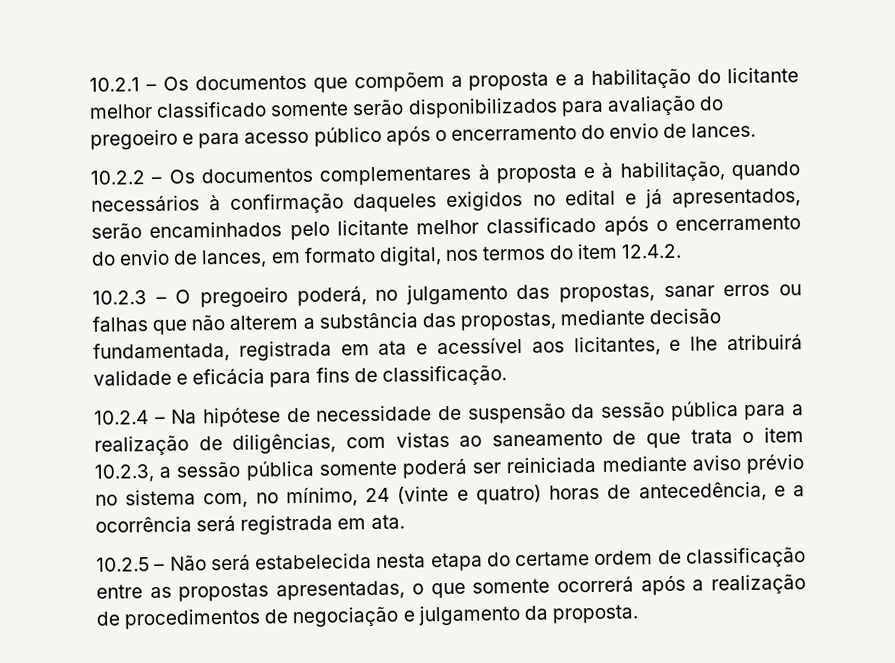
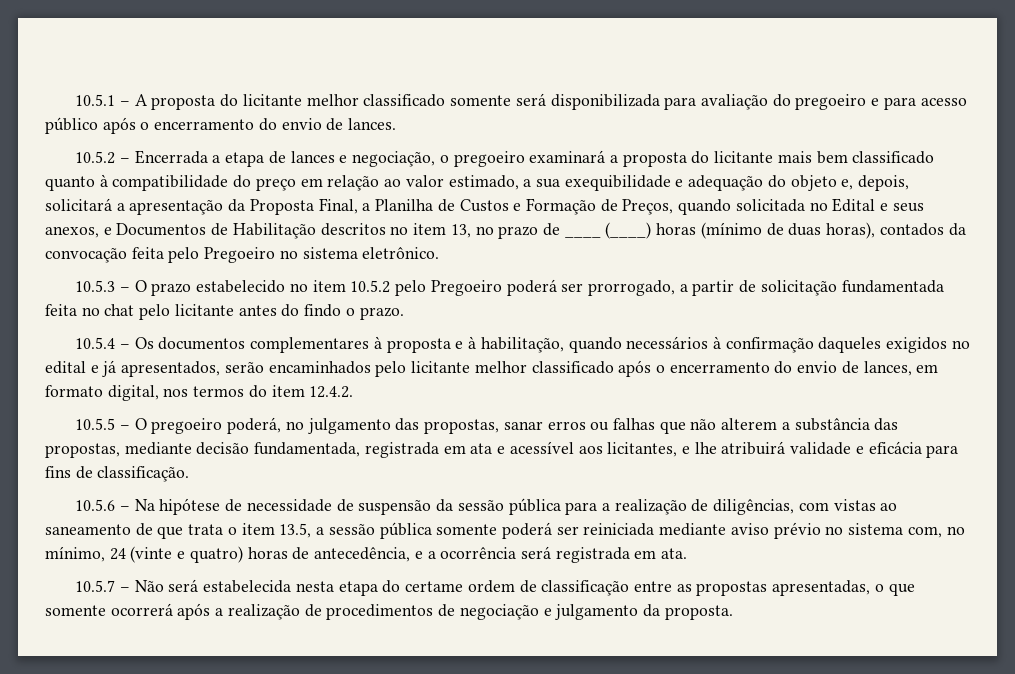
- 10.2.1 – Os documentos que compõem a proposta e a habilitação do licitante melhor classificado somente serão disponibilizados para avaliação do pregoeiro e para acesso público após o encerramento do envio de lances.
+ 10.5.1 – A proposta do licitante melhor classificado somente será disponibilizada para avaliação do pregoeiro e para acesso público após o encerramento do envio de lances.
- 10.2.2 – Os documentos complementares à proposta e à habilitação, quando necessários à confirmação daqueles exigidos no edital e já apresentados, serão encaminhados pelo licitante melhor classificado após o encerramento do envio de lances, em formato digital, nos termos do item 12.4.2.
+ 10.5.2 – Encerrada a etapa de lances e negociação, o pregoeiro examinará a proposta do licitante mais bem classificado quanto à compatibilidade do preço em relação ao valor estimado, a sua exequibilidade e adequação do objeto e, depois, solicitará a apresentação da Proposta Final, a Planilha de Custos e Formação de Preços, quando solicitada no Edital e seus anexos, e Documentos de Habilitação descritos no item 13, no prazo de ____ (____) horas (mínimo de duas horas), contados da convocação feita pelo Pregoeiro no sistema eletrônico.
+ 10.5.3 – O prazo estabelecido no item 10.5.2 pelo Pregoeiro poderá ser prorrogado, a partir de solicitação fundamentada feita no chat pelo licitante antes do findo o prazo.
+ 10.5.4 – Os documentos complementares à proposta e à habilitação, quando necessários à confirmação daqueles exigidos no edital e já apresentados, serão encaminhados pelo licitante melhor classificado após o encerramento do envio de lances, em formato digital, nos termos do item 12.4.2.
- 10.2.3 – O pregoeiro poderá, no julgamento das propostas, sanar erros ou falhas que não alterem a substância das propostas, mediante decisão fundamentada, registrada em ata e acessível aos licitantes, e lhe atribuirá validade e eficácia para fins de classificação.
+ 10.5.5 – O pregoeiro poderá, no julgamento das propostas, sanar erros ou falhas que não alterem a substância das propostas, mediante decisão fundamentada, registrada em ata e acessível aos licitantes, e lhe atribuirá validade e eficácia para fins de classificação.
- 10.2.4 – Na hipótese de necessidade de suspensão da sessão pública para a realização de diligências, com vistas ao saneamento de que trata o item 10.2.3, a sessão pública somente poderá ser reiniciada mediante aviso prévio no sistema com, no mínimo, 24 (vinte e quatro) horas de antecedência, e a ocorrência será registrada em ata.
+ 10.5.6 – Na hipótese de necessidade de suspensão da sessão pública para a realização de diligências, com vistas ao saneamento de que trata o item 13.5, a sessão pública somente poderá ser reiniciada mediante aviso prévio no sistema com, no mínimo, 24 (vinte e quatro) horas de antecedência, e a ocorrência será registrada em ata.
- 10.2.5 – Não será estabelecida nesta etapa do certame ordem de classificação entre as propostas apresentadas, o que somente ocorrerá após a realização de procedimentos de negociação e julgamento da proposta.
+ 10.5.7 – Não será estabelecida nesta etapa do certame ordem de classificação entre as propostas apresentadas, o que somente ocorrerá após a realização de procedimentos de negociação e julgamento da proposta.

